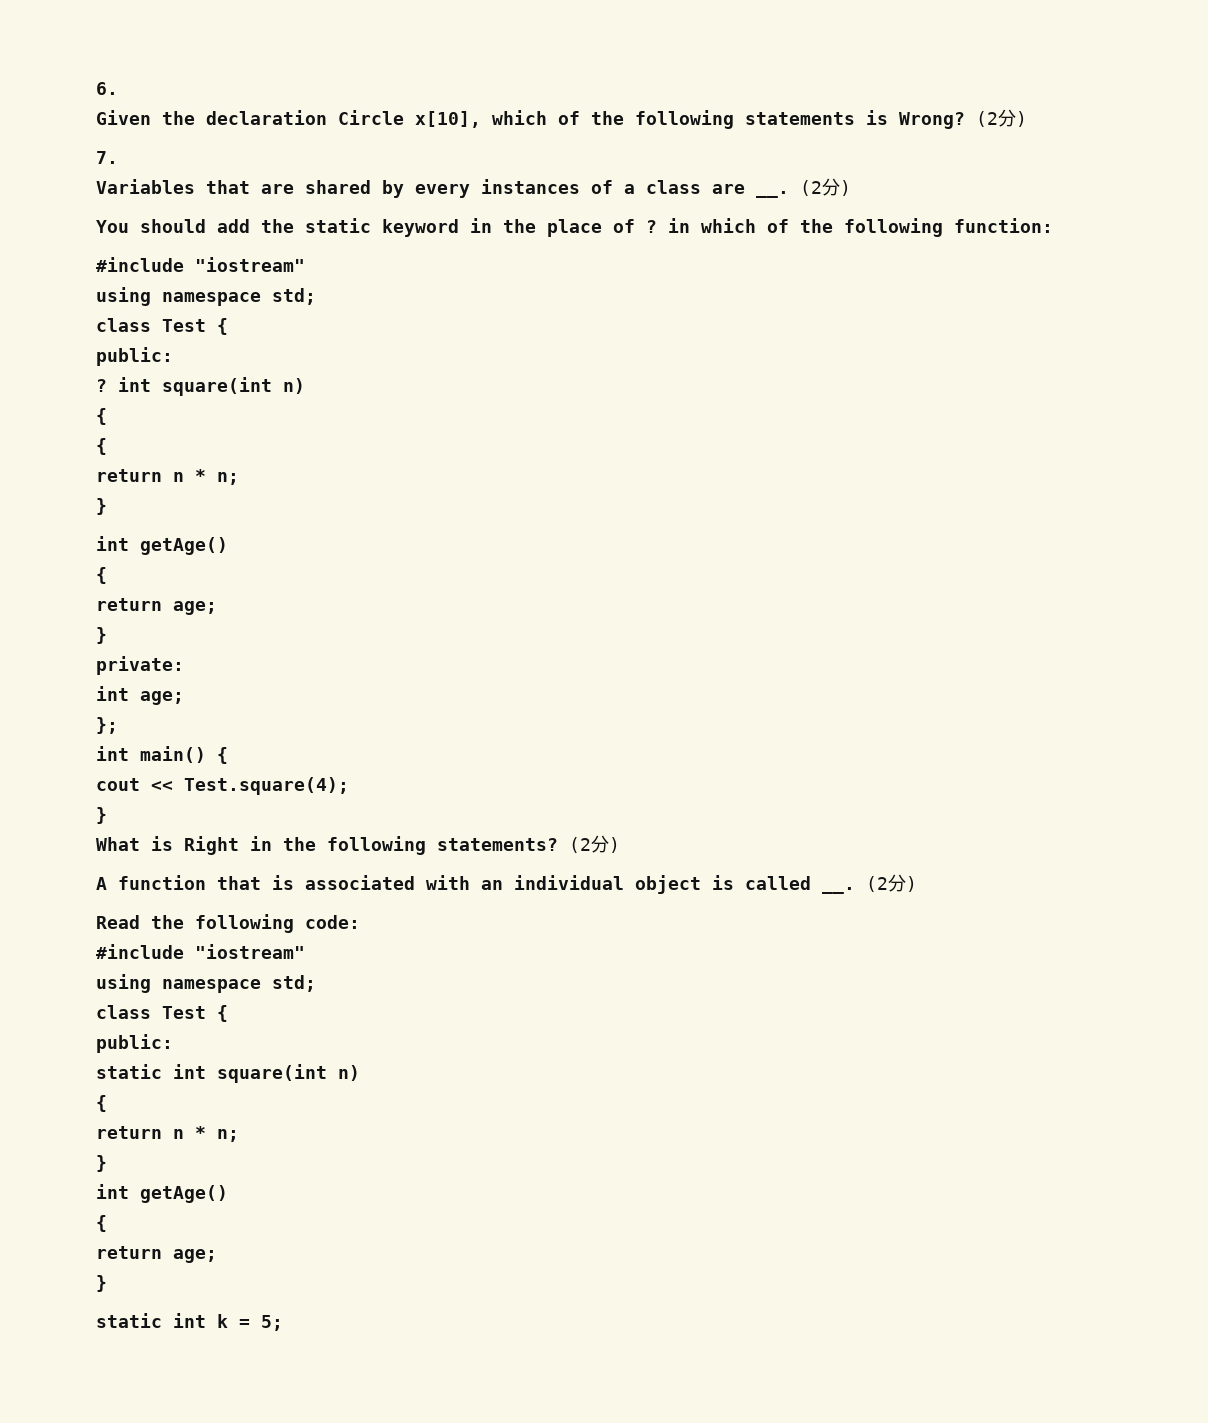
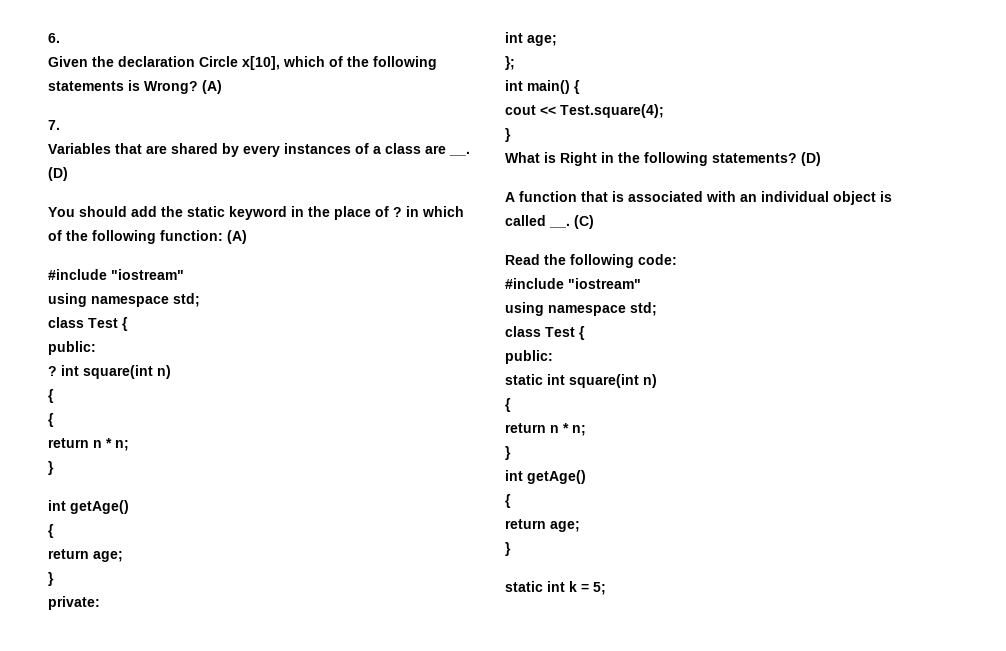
- Given the declaration Circle x[10], which of the following statements is Wrong? (2分)
+ Given the declaration Circle x[10], which of the following statements is Wrong? (A)
- Variables that are shared by every instances of a class are __. (2分)
+ Variables that are shared by every instances of a class are __. (D)
- You should add the static keyword in the place of ? in which of the following function:
+ You should add the static keyword in the place of ? in which of the following function: (A)
- What is Right in the following statements? (2分)
+ What is Right in the following statements? (D)
- A function that is associated with an individual object is called __. (2分)
+ A function that is associated with an individual object is called __. (C)

